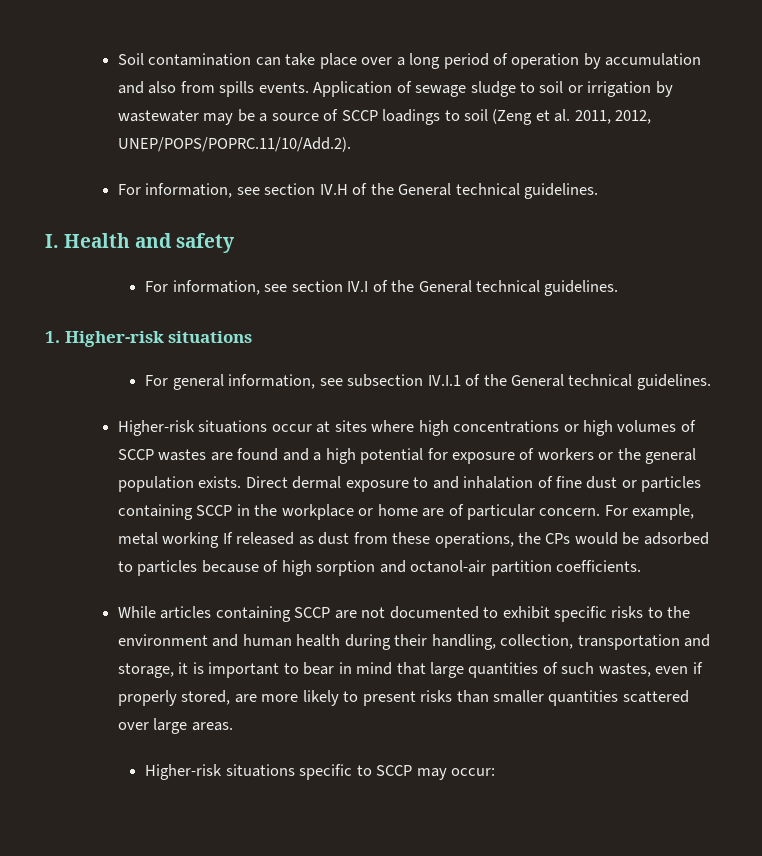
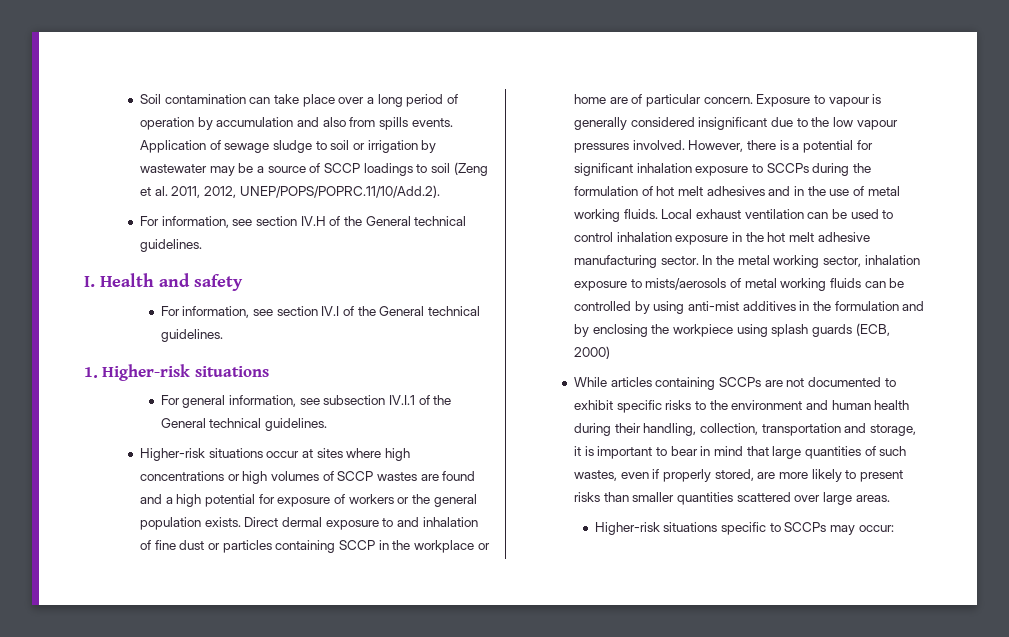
- For example, metal working If released as dust from these operations, the CPs would be adsorbed to particles because of high sorption and octanol-air partition coefficients.
+ Exposure to vapour is generally considered insignificant due to the low vapour pressures involved. However, there is a potential for significant inhalation exposure to SCCPs during the formulation of hot melt adhesives and in the use of metal working fluids. Local exhaust ventilation can be used to control inhalation exposure in the hot melt adhesive manufacturing sector. In the metal working sector, inhalation exposure to mists/aerosols of metal working fluids can be controlled by using anti-mist additives in the formulation and by enclosing the workpiece using splash guards (ECB, 2000)
- While articles containing SCCP are not documented to exhibit specific risks to the environment and human health during their handling, collection, transportation and storage, it is important to bear in mind that large quantities of such wastes, even if properly stored, are more likely to present risks than smaller quantities scattered over large areas.
+ While articles containing SCCPs are not documented to exhibit specific risks to the environment and human health during their handling, collection, transportation and storage, it is important to bear in mind that large quantities of such wastes, even if properly stored, are more likely to present risks than smaller quantities scattered over large areas.
- Higher-risk situations specific to SCCP may occur:
+ Higher-risk situations specific to SCCPs may occur:

